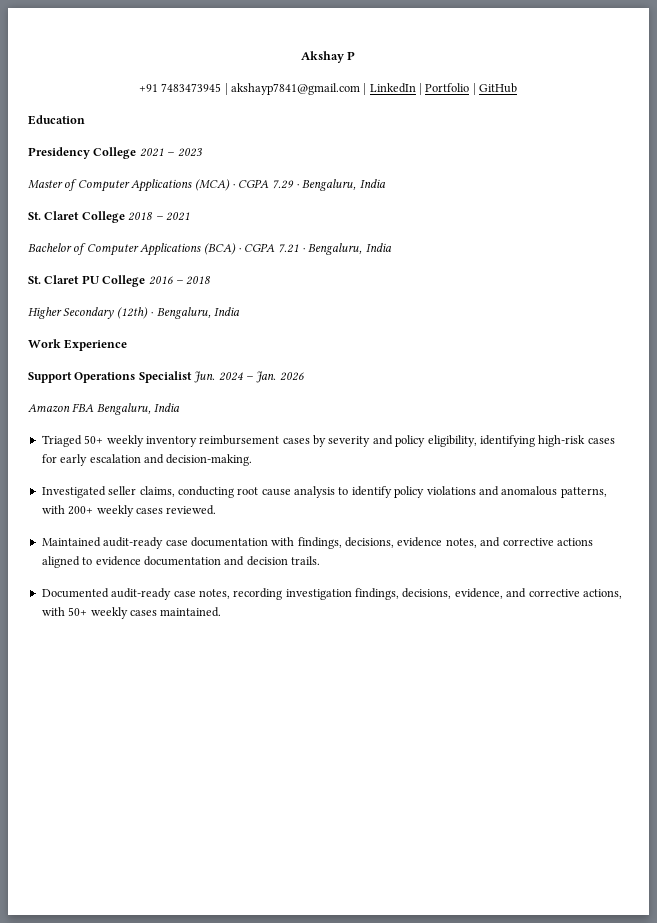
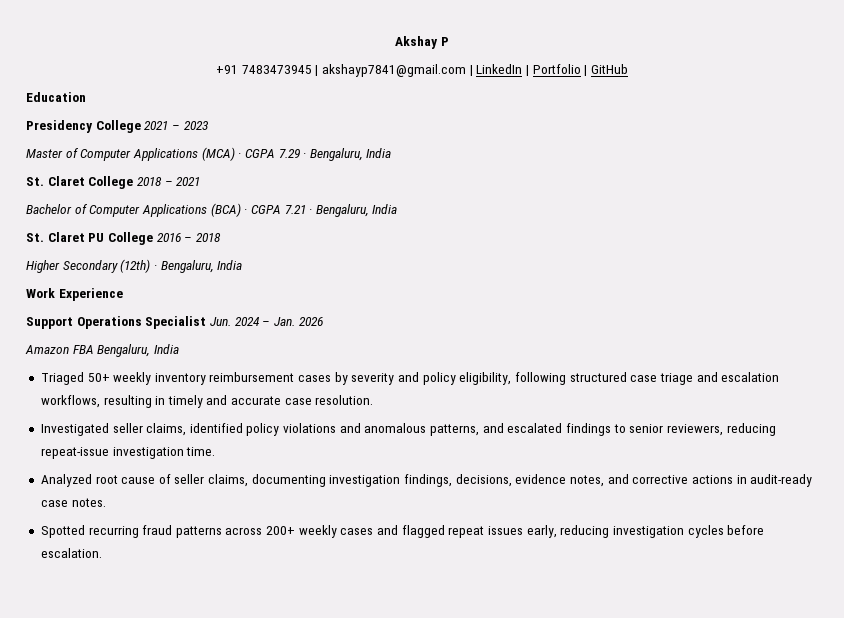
- Triaged 50+ weekly inventory reimbursement cases by severity and policy eligibility, identifying high-risk cases for early escalation and decision-making.
- Investigated seller claims, conducting root cause analysis to identify policy violations and anomalous patterns, with 200+ weekly cases reviewed.
- Maintained audit-ready case documentation with findings, decisions, evidence notes, and corrective actions aligned to evidence documentation and decision trails.
- Documented audit-ready case notes, recording investigation findings, decisions, evidence, and corrective actions, with 50+ weekly cases maintained.
+ Triaged 50+ weekly inventory reimbursement cases by severity and policy eligibility, following structured case triage and escalation workflows, resulting in timely and accurate case resolution.
+ Investigated seller claims, identified policy violations and anomalous patterns, and escalated findings to senior reviewers, reducing repeat-issue investigation time.
+ Analyzed root cause of seller claims, documenting investigation findings, decisions, evidence notes, and corrective actions in audit-ready case notes.
+ Spotted recurring fraud patterns across 200+ weekly cases and flagged repeat issues early, reducing investigation cycles before escalation.

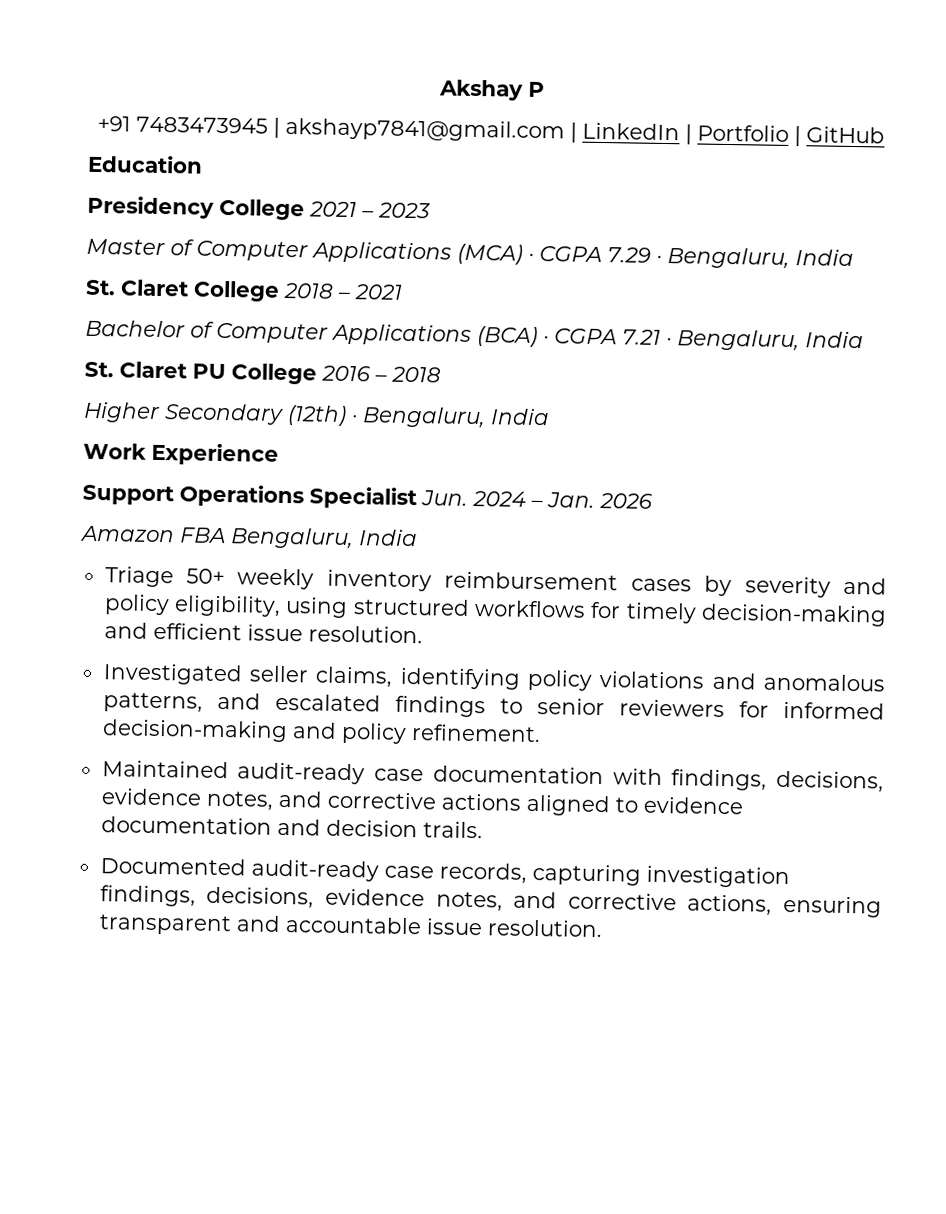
- Triaged 50+ weekly inventory reimbursement cases by severity and policy eligibility, following structured case triage and escalation workflows, resulting in timely and accurate case resolution.
+ Triage 50+ weekly inventory reimbursement cases by severity and policy eligibility, using structured workflows for timely decision-making and efficient issue resolution.
- Investigated seller claims, identified policy violations and anomalous patterns, and escalated findings to senior reviewers, reducing repeat-issue investigation time.
- Analyzed root cause of seller claims, documenting investigation findings, decisions, evidence notes, and corrective actions in audit-ready case notes.
- Spotted recurring fraud patterns across 200+ weekly cases and flagged repeat issues early, reducing investigation cycles before escalation.
+ Investigated seller claims, identifying policy violations and anomalous patterns, and escalated findings to senior reviewers for informed decision-making and policy refinement.
+ Maintained audit-ready case documentation with findings, decisions, evidence notes, and corrective actions aligned to evidence documentation and decision trails.
+ Documented audit-ready case records, capturing investigation findings, decisions, evidence notes, and corrective actions, ensuring transparent and accountable issue resolution.

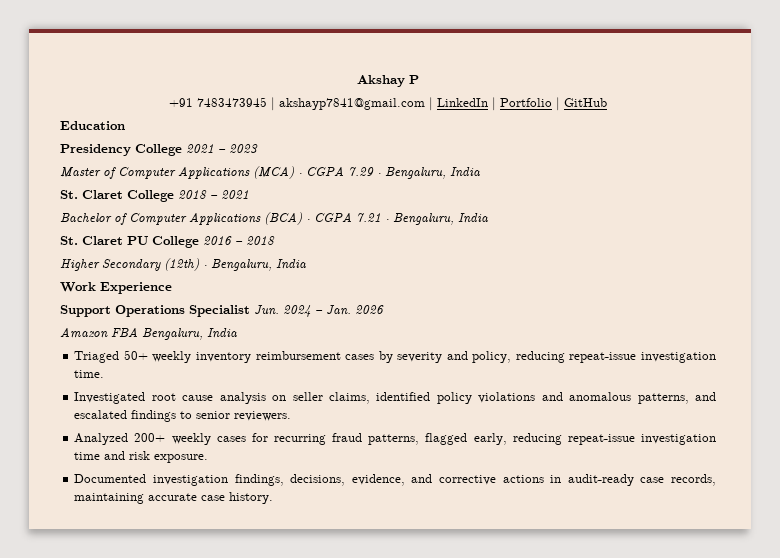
- Triage 50+ weekly inventory reimbursement cases by severity and policy eligibility, using structured workflows for timely decision-making and efficient issue resolution.
- Investigated seller claims, identifying policy violations and anomalous patterns, and escalated findings to senior reviewers for informed decision-making and policy refinement.
- Maintained audit-ready case documentation with findings, decisions, evidence notes, and corrective actions aligned to evidence documentation and decision trails.
- Documented audit-ready case records, capturing investigation findings, decisions, evidence notes, and corrective actions, ensuring transparent and accountable issue resolution.
+ Triaged 50+ weekly inventory reimbursement cases by severity and policy, reducing repeat-issue investigation time.
+ Investigated root cause analysis on seller claims, identified policy violations and anomalous patterns, and escalated findings to senior reviewers.
+ Analyzed 200+ weekly cases for recurring fraud patterns, flagged early, reducing repeat-issue investigation time and risk exposure.
+ Documented investigation findings, decisions, evidence, and corrective actions in audit-ready case records, maintaining accurate case history.

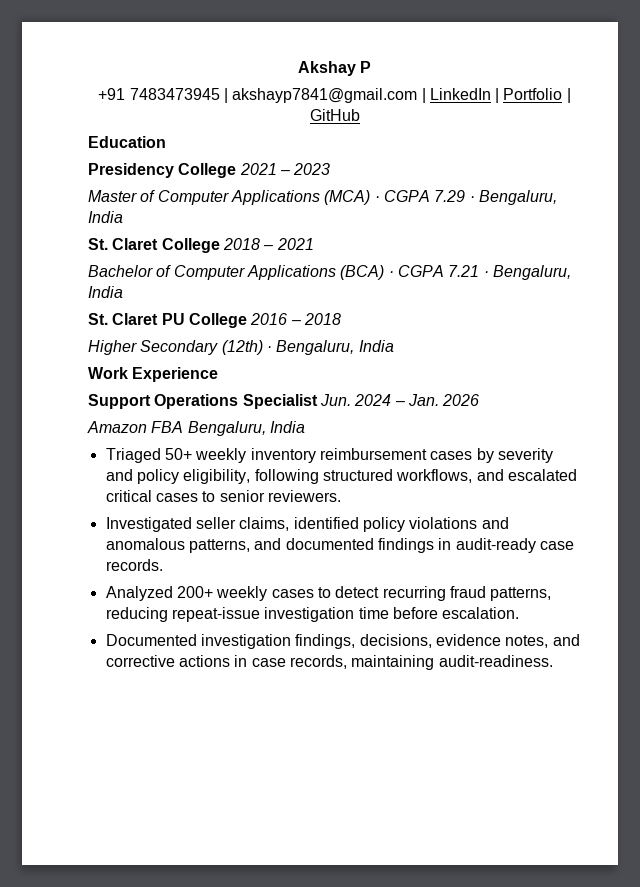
- Triaged 50+ weekly inventory reimbursement cases by severity and policy, reducing repeat-issue investigation time.
- Investigated root cause analysis on seller claims, identified policy violations and anomalous patterns, and escalated findings to senior reviewers.
+ Triaged 50+ weekly inventory reimbursement cases by severity and policy eligibility, following structured workflows, and escalated critical cases to senior reviewers.
+ Investigated seller claims, identified policy violations and anomalous patterns, and documented findings in audit-ready case records.
- Analyzed 200+ weekly cases for recurring fraud patterns, flagged early, reducing repeat-issue investigation time and risk exposure.
+ Analyzed 200+ weekly cases to detect recurring fraud patterns, reducing repeat-issue investigation time before escalation.
- Documented investigation findings, decisions, evidence, and corrective actions in audit-ready case records, maintaining accurate case history.
+ Documented investigation findings, decisions, evidence notes, and corrective actions in case records, maintaining audit-readiness.

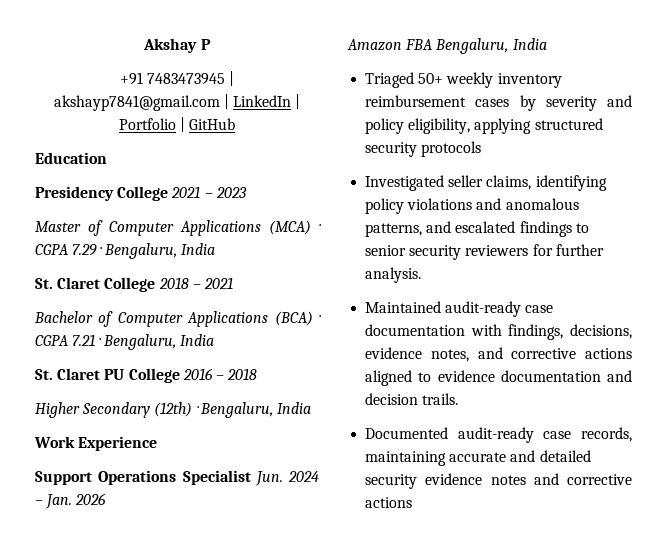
- Triaged 50+ weekly inventory reimbursement cases by severity and policy eligibility, following structured workflows, and escalated critical cases to senior reviewers.
+ Triaged 50+ weekly inventory reimbursement cases by severity and policy eligibility, applying structured security protocols
- Investigated seller claims, identified policy violations and anomalous patterns, and documented findings in audit-ready case records.
- Analyzed 200+ weekly cases to detect recurring fraud patterns, reducing repeat-issue investigation time before escalation.
- Documented investigation findings, decisions, evidence notes, and corrective actions in case records, maintaining audit-readiness.
+ Investigated seller claims, identifying policy violations and anomalous patterns, and escalated findings to senior security reviewers for further analysis.
+ Maintained audit-ready case documentation with findings, decisions, evidence notes, and corrective actions aligned to evidence documentation and decision trails.
+ Documented audit-ready case records, maintaining accurate and detailed security evidence notes and corrective actions

